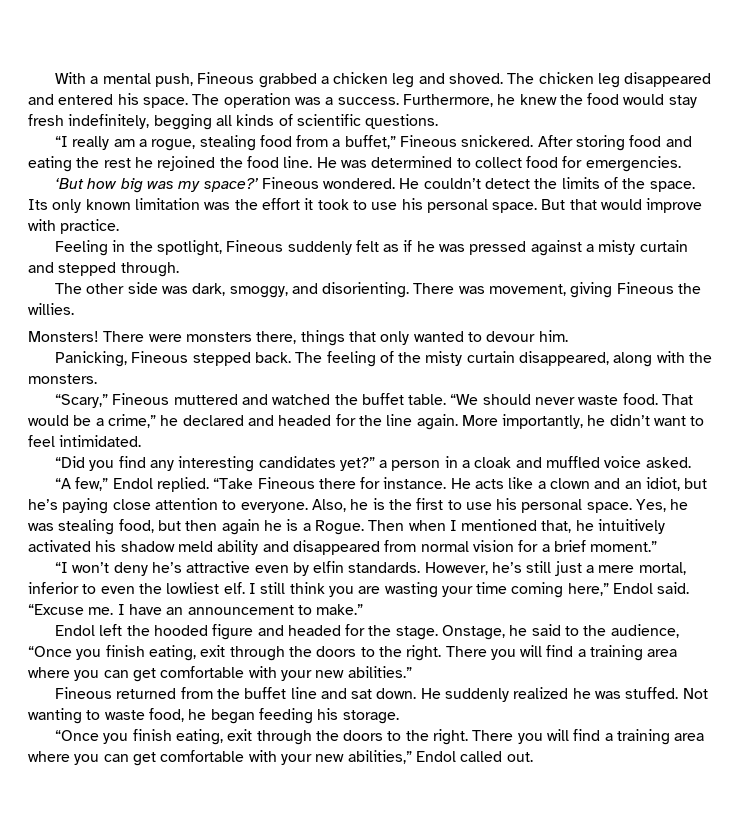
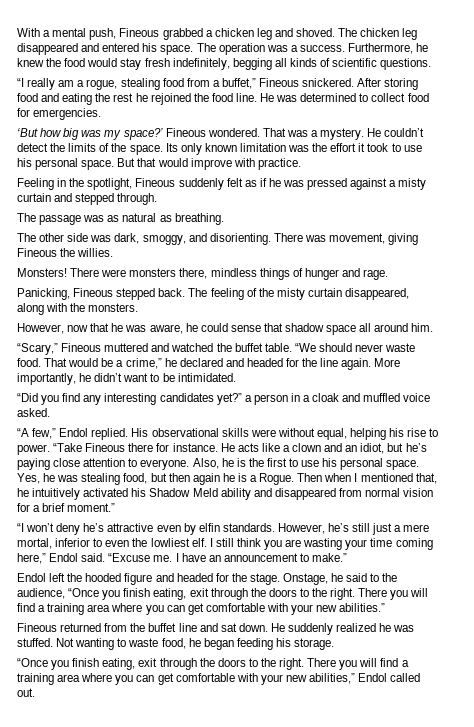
+ That was a mystery.
+ The passage was as natural as breathing.
- There were monsters there, things that only wanted to devour him.
+ There were monsters there, mindless things of hunger and rage.
+ However, now that he was aware, he could sense that shadow space all around him.
- More importantly, he didn’t want to feel intimidated.
+ More importantly, he didn’t want to be intimidated.
+ His observational skills were without equal, helping his rise to power.
- Then when I mentioned that, he intuitively activated his shadow meld ability and disappeared from normal vision for a brief moment.”
+ Then when I mentioned that, he intuitively activated his Shadow Meld ability and disappeared from normal vision for a brief moment.”

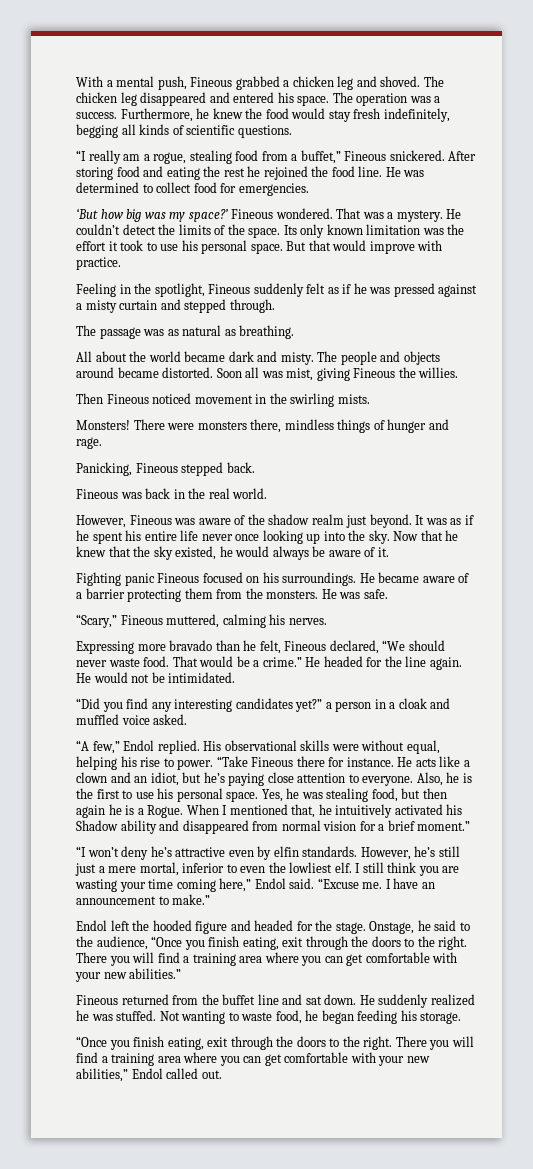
- The other side was dark, smoggy, and disorienting. There was movement, giving Fineous the willies.
+ All about the world became dark and misty. The people and objects around became distorted. Soon all was mist, giving Fineous the willies.
+ Then Fineous noticed movement in the swirling mists.
- Panicking, Fineous stepped back. The feeling of the misty curtain disappeared, along with the monsters.
- However, now that he was aware, he could sense that shadow space all around him.
- “Scary,” Fineous muttered and watched the buffet table. “We should never waste food.
+ Panicking, Fineous stepped back.
+ Fineous was back in the real world.
+ However, Fineous was aware of the shadow realm just beyond. It was as if he spent his entire life never once looking up into the sky. Now that he knew that the sky existed, he would always be aware of it.
+ Fighting panic Fineous focused on his surroundings. He became aware of a barrier protecting them from the monsters. He was safe.
+ “Scary,” Fineous muttered, calming his nerves.
+ Expressing more bravado than he felt, Fineous declared, “We should never waste food.
- That would be a crime,” he declared and headed for the line again.
+ That would be a crime.” He headed for the line again.
- More importantly, he didn’t want to be intimidated.
+ He would not be intimidated.
- Then when I mentioned that, he intuitively activated his Shadow Meld ability and disappeared from normal vision for a brief moment.”
+ When I mentioned that, he intuitively activated his Shadow ability and disappeared from normal vision for a brief moment.”

